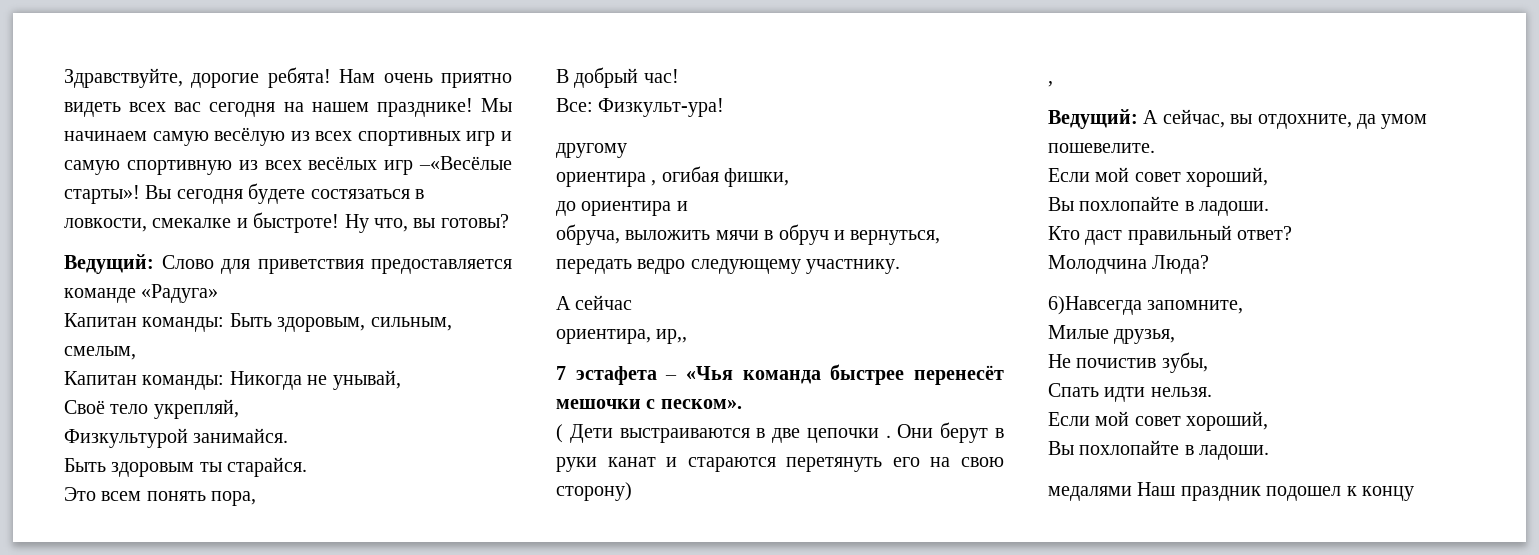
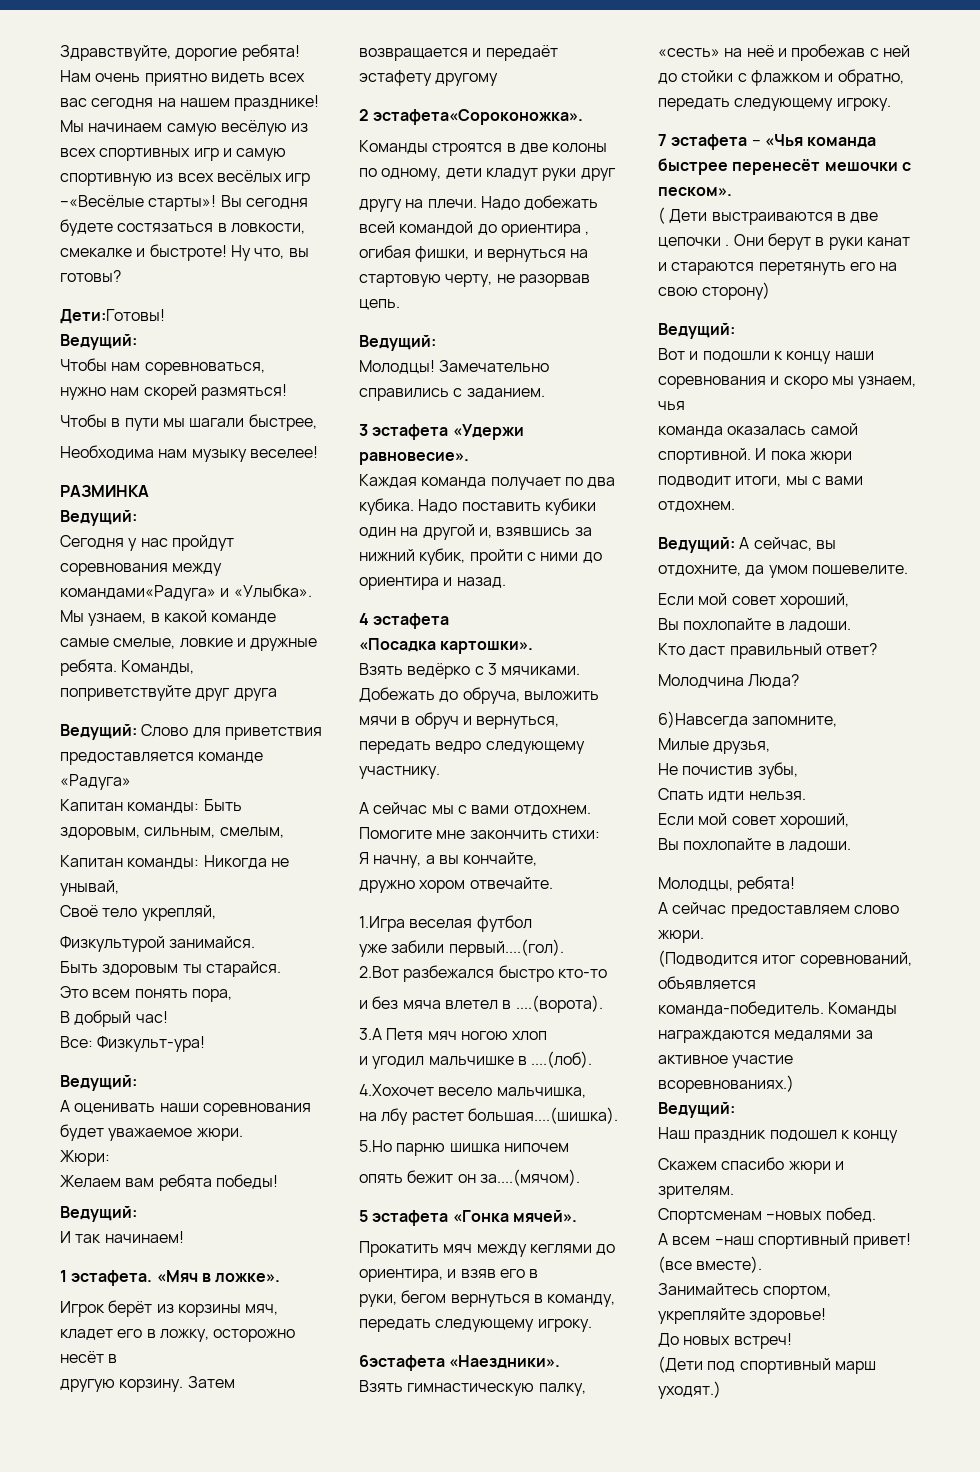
+ Дети:Готовы!
+ Ведущий:
+ Чтобы нам соревноваться,
+ нужно нам скорей размяться!
+ Чтобы в пути мы шагали быстрее,
+ Необходима нам музыку веселее!
+ РАЗМИНКА
+ Ведущий:
+ Сегодня у нас пройдут соревнования между командами«Радуга» и «Улыбка». Мы узнаем, в какой команде самые смелые, ловкие и дружные ребята. Команды, поприветствуйте друг друга
  Все: Физкульт-ура!
- другому
- ориентира , огибая фишки,
- до ориентира и
- обруча, выложить мячи в обруч и вернуться, передать ведро следующему участнику.
+ Ведущий:
+ А оценивать наши соревнования будет уважаемое жюри.
+ Жюри:
+ Желаем вам ребята победы!
+ Ведущий:
+ И так начинаем!
+ 1 эстафета. «Мяч в ложке».
+ Игрок берёт из корзины мяч, кладет его в ложку, осторожно несёт в
+ другую корзину. Затем возвращается и передаёт эстафету другому
+ 2 эстафета«Сороконожка».
+ Команды строятся в две колоны по одному, дети кладут руки друг
+ другу на плечи. Надо добежать всей командой до ориентира , огибая фишки, и вернуться на стартовую черту, не разорвав цепь.
+ Ведущий:
+ Молодцы! Замечательно справились с заданием.
+ 3 эстафета «Удержи равновесие».
+ Каждая команда получает по два кубика. Надо поставить кубики один на другой и, взявшись за нижний кубик, пройти с ними до ориентира и назад.
+ 4 эстафета
+ «Посадка картошки».
+ Взять ведёрко с 3 мячиками. Добежать до обруча, выложить мячи в обруч и вернуться, передать ведро следующему участнику.
- А сейчас
- ориентира, ир,,
+ А сейчас мы с вами отдохнем. Помогите мне закончить стихи:
+ Я начну, а вы кончайте,
+ дружно хором отвечайте.
+ 1.Игра веселая футбол
+ уже забили первый....(гол).
+ 2.Вот разбежался быстро кто-то
+ и без мяча влетел в ....(ворота).
+ 3.А Петя мяч ногою хлоп
+ и угодил мальчишке в ....(лоб).
+ 4.Хохочет весело мальчишка,
+ на лбу растет большая....(шишка).
+ 5.Но парню шишка нипочем
+ опять бежит он за....(мячом).
+ 5 эстафета «Гонка мячей».
+ Прокатить мяч между кеглями до ориентира, и взяв его в
+ руки, бегом вернуться в команду, передать следующему игроку.
+ 6эстафета «Наездники».
+ Взять гимнастическую палку, «сесть» на неё и пробежав с ней до стойки с флажком и обратно, передать следующему игроку.
  Они берут в руки канат и стараются перетянуть его на свою сторону)
- ,
+ Ведущий:
+ Вот и подошли к концу наши соревнования и скоро мы узнаем, чья
+ команда оказалась самой спортивной. И пока жюри подводит итоги, мы с вами отдохнем.
- медалями Наш праздник подошел к концу
+ Молодцы, ребята!
+ А сейчас предоставляем слово жюри.
+ (Подводится итог соревнований, объявляется команда-победитель. Команды награждаются медалями за активное участие всоревнованиях.)
+ Ведущий:
+ Наш праздник подошел к концу
+ Скажем спасибо жюри и зрителям.
+ Спортсменам –новых побед.
+ А всем –наш спортивный привет! (все вместе).
+ Занимайтесь спортом, укрепляйте здоровье!
+ До новых встреч!
+ (Дети под спортивный марш уходят.)

